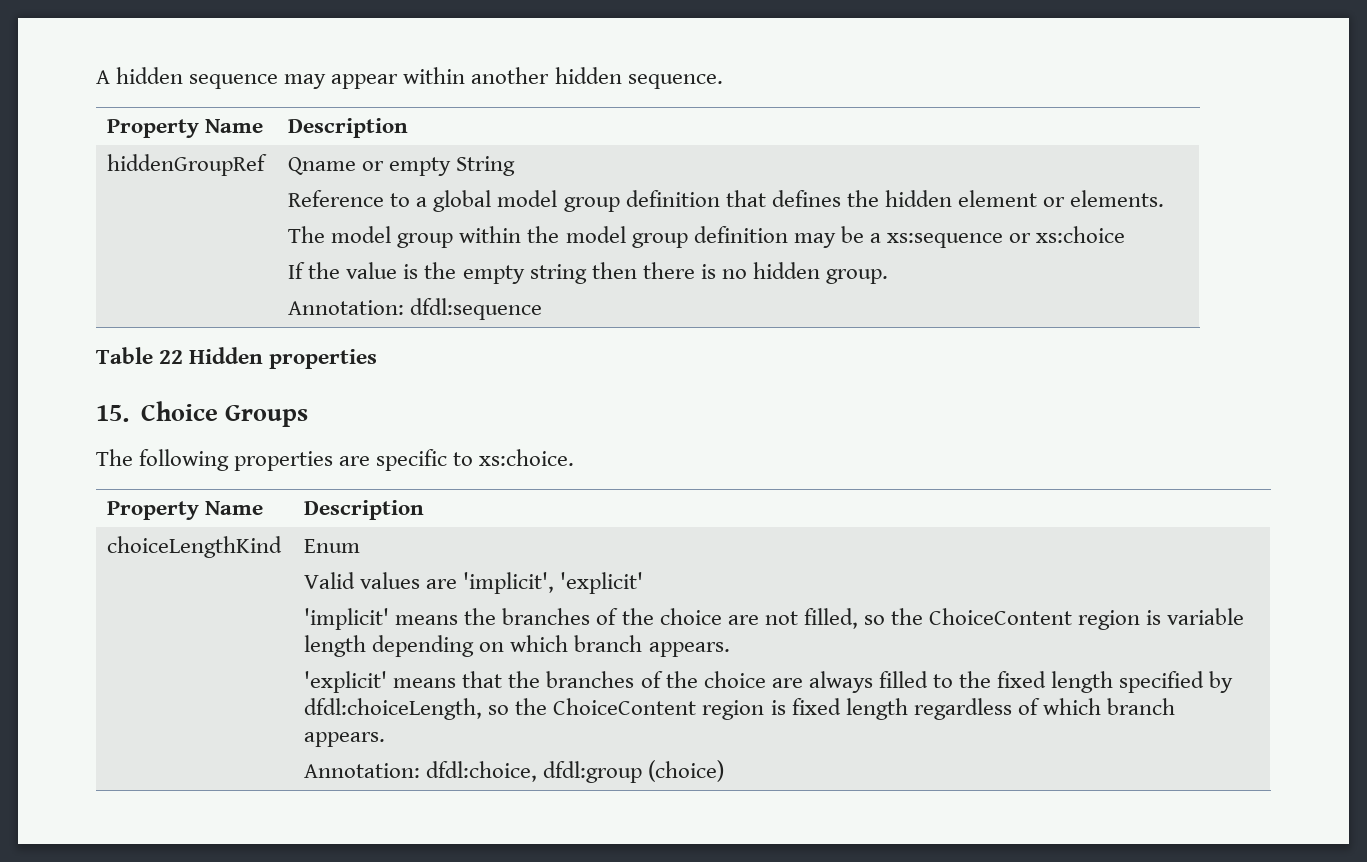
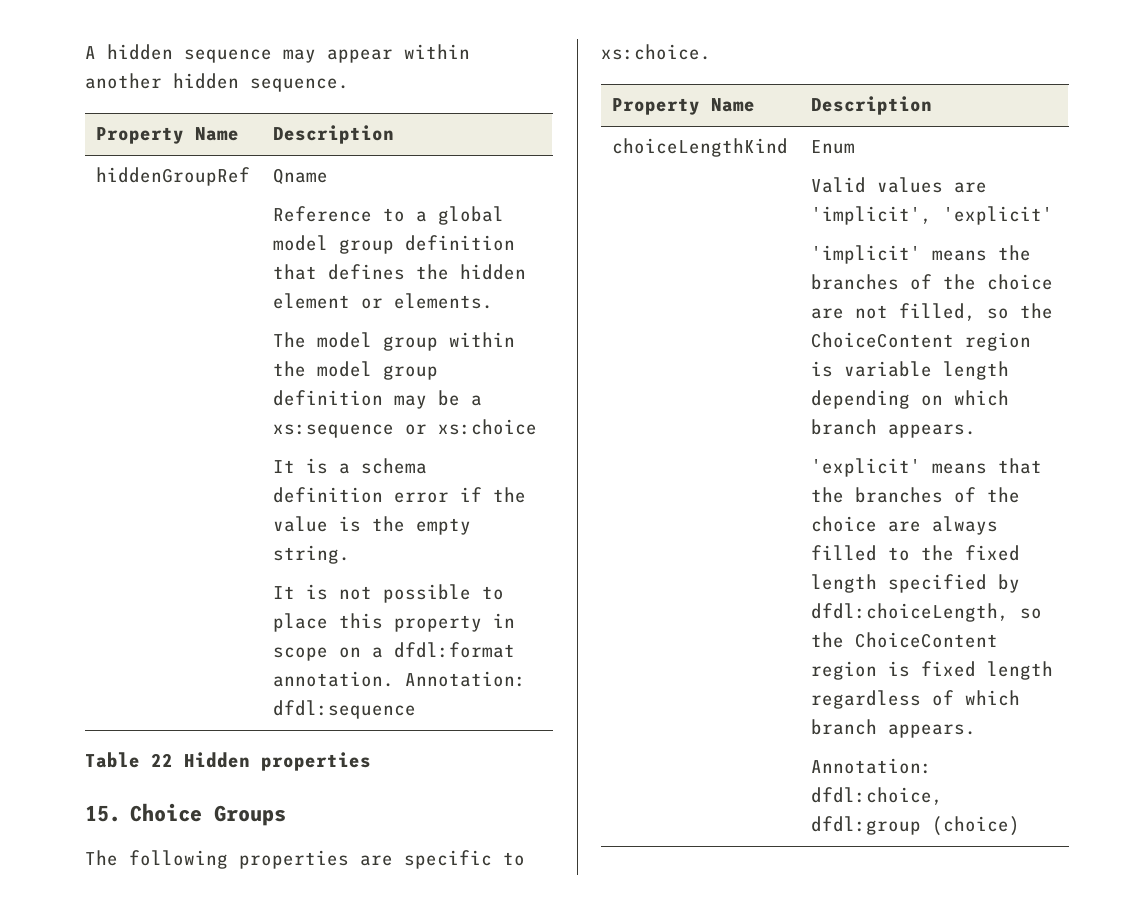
- Qname or empty String
+ Qname
- If the value is the empty string then there is no hidden group.
- Annotation: dfdl:sequence
+ It is a schema definition error if the value is the empty string.
+ It is not possible to place this property in scope on a dfdl:format annotation. Annotation: dfdl:sequence

